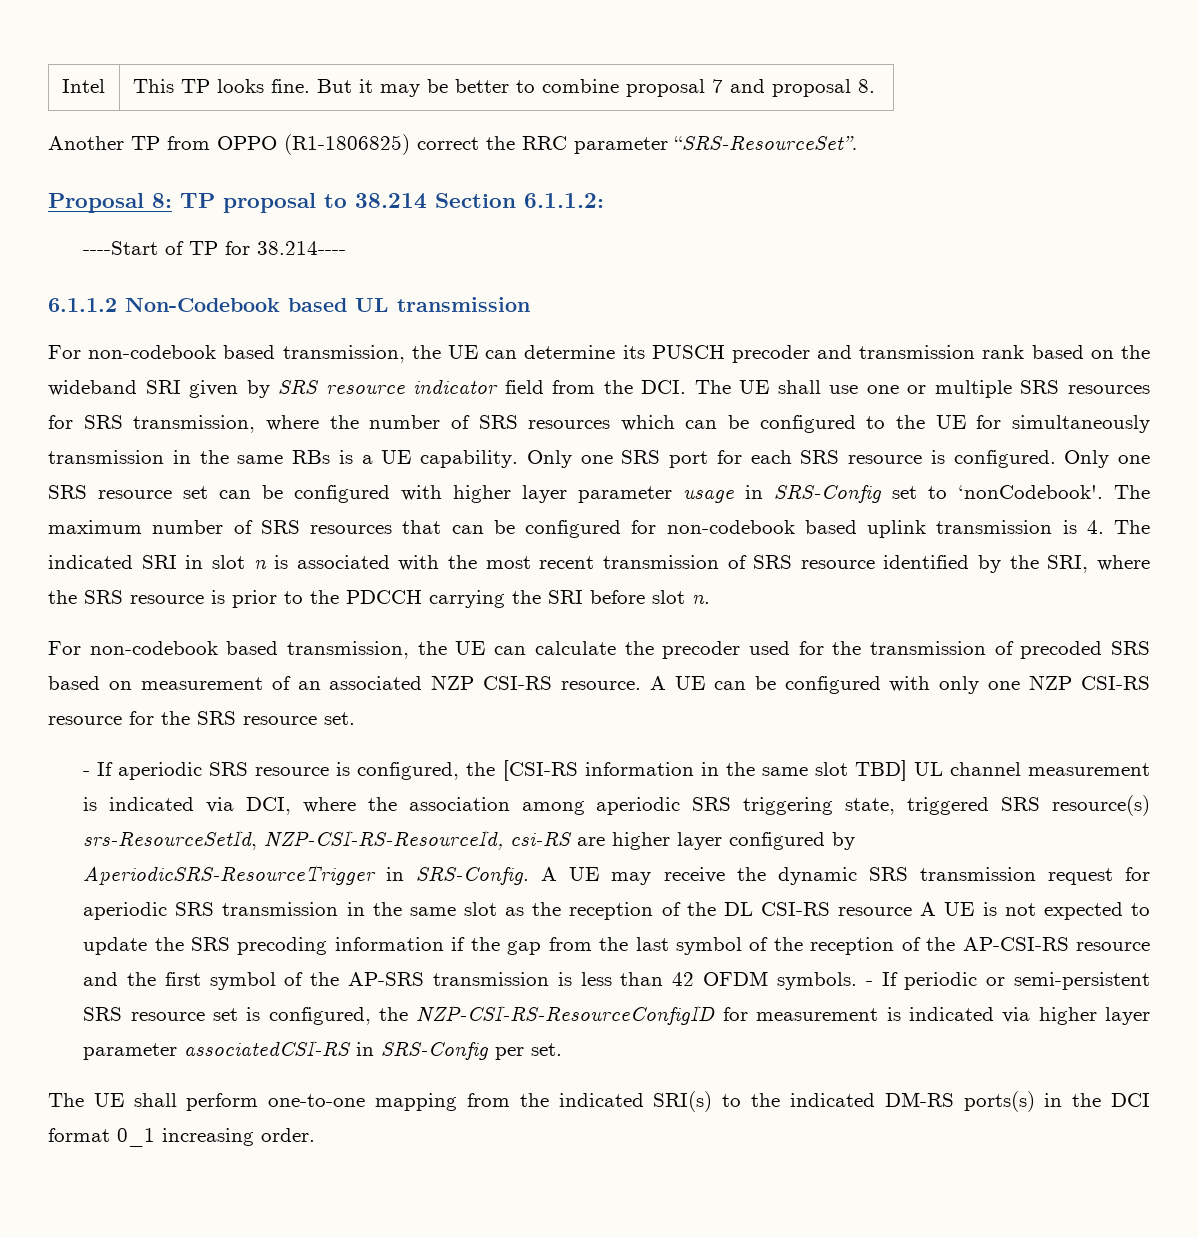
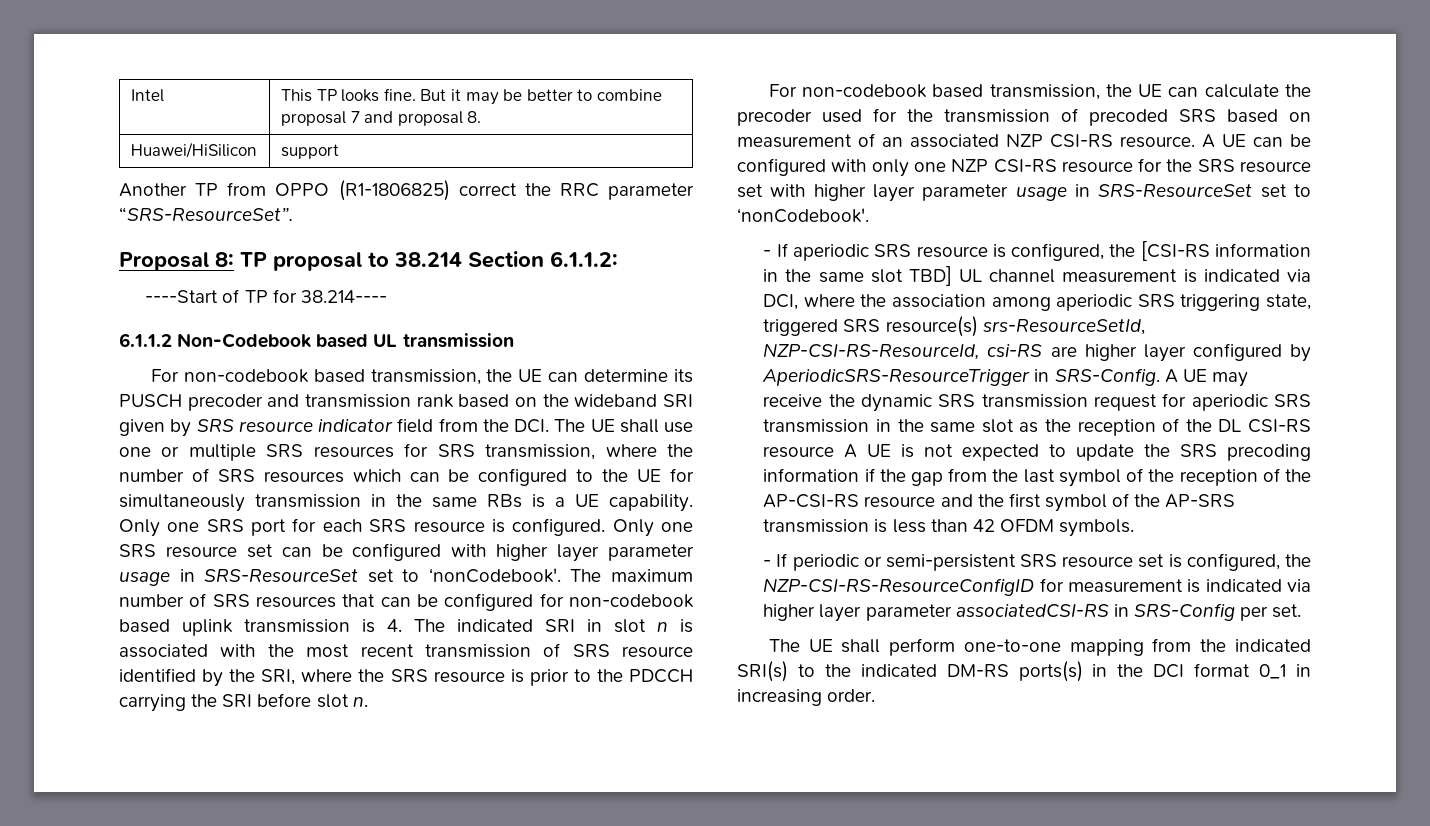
+ Huawei/HiSilicon | support
- Only one SRS resource set can be configured with higher layer parameter usage in SRS-Config set to ‘nonCodebook'.
+ Only one SRS resource set can be configured with higher layer parameter usage in SRS-ResourceSet set to ‘nonCodebook'.
- A UE can be configured with only one NZP CSI-RS resource for the SRS resource set.
+ A UE can be configured with only one NZP CSI-RS resource for the SRS resource set with higher layer parameter usage in SRS-ResourceSet set to ‘nonCodebook'.
- A UE may receive the dynamic SRS transmission request for aperiodic SRS transmission in the same slot as the reception of the DL CSI-RS resource A UE is not expected to update the SRS precoding information if the gap from the last symbol of the reception of the AP-CSI-RS resource and the first symbol of the AP-SRS transmission is less than 42 OFDM symbols. - If periodic or semi-persistent SRS resource set is configured, the NZP-CSI-RS-ResourceConfigID for measurement is indicated via higher layer parameter associatedCSI-RS in SRS-Config per set.
+ A UE may receive the dynamic SRS transmission request for aperiodic SRS transmission in the same slot as the reception of the DL CSI-RS resource A UE is not expected to update the SRS precoding information if the gap from the last symbol of the reception of the AP-CSI-RS resource and the first symbol of the AP-SRS transmission is less than 42 OFDM symbols.
+ - If periodic or semi-persistent SRS resource set is configured, the NZP-CSI-RS-ResourceConfigID for measurement is indicated via higher layer parameter associatedCSI-RS in SRS-Config per set.
- The UE shall perform one-to-one mapping from the indicated SRI(s) to the indicated DM-RS ports(s) in the DCI format 0_1 increasing order.
+ The UE shall perform one-to-one mapping from the indicated SRI(s) to the indicated DM-RS ports(s) in the DCI format 0_1 in increasing order.

